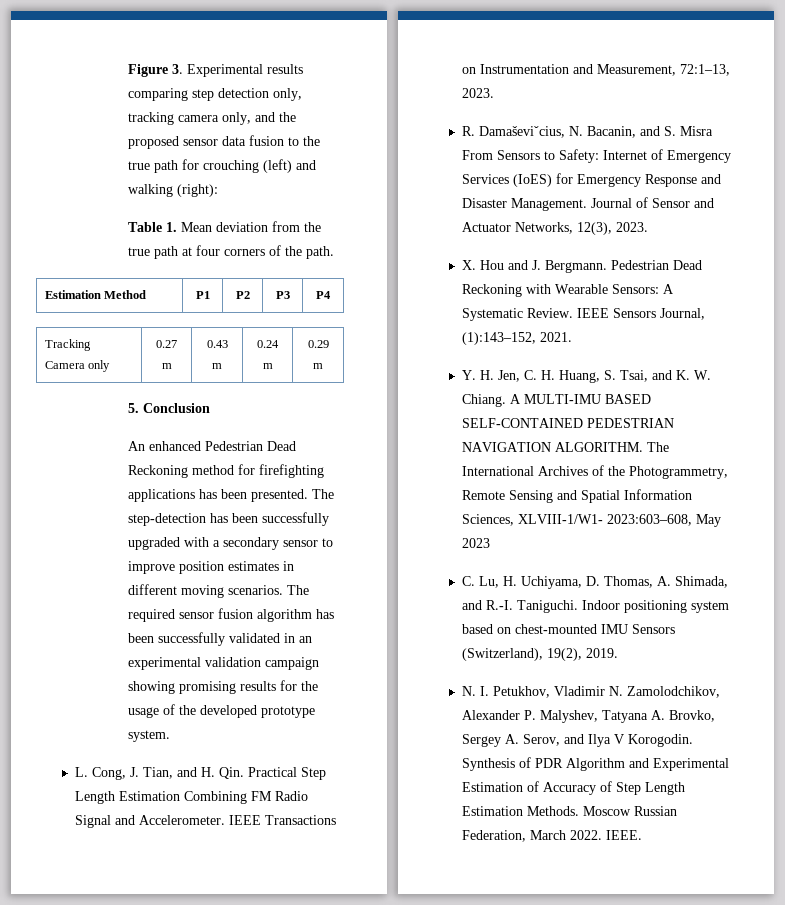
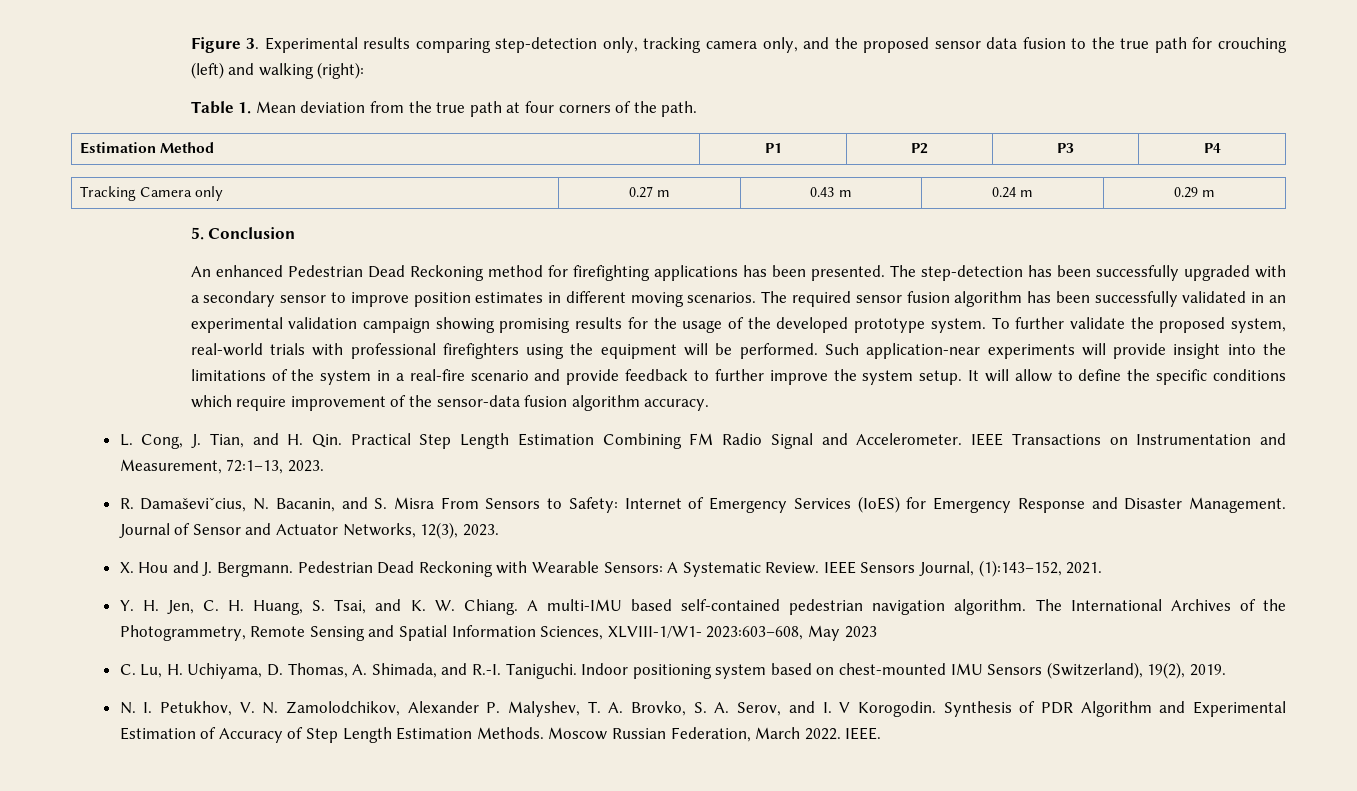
- Figure 3. Experimental results comparing step detection only, tracking camera only, and the proposed sensor data fusion to the true path for crouching (left) and walking (right):
+ Figure 3. Experimental results comparing step-detection only, tracking camera only, and the proposed sensor data fusion to the true path for crouching (left) and walking (right):
+ To further validate the proposed system, real-world trials with professional firefighters using the equipment will be performed. Such application-near experiments will provide insight into the limitations of the system in a real-fire scenario and provide feedback to further improve the system setup. It will allow to define the specific conditions which require improvement of the sensor-data fusion algorithm accuracy.
- A MULTI-IMU BASED SELF-CONTAINED PEDESTRIAN NAVIGATION ALGORITHM.
+ A multi-IMU based self-contained pedestrian navigation algorithm.
- N. I. Petukhov, Vladimir N. Zamolodchikov, Alexander P. Malyshev, Tatyana A. Brovko, Sergey A. Serov, and Ilya V Korogodin.
+ N. I. Petukhov, V. N. Zamolodchikov, Alexander P. Malyshev, T. A. Brovko, S. A. Serov, and I. V Korogodin.

